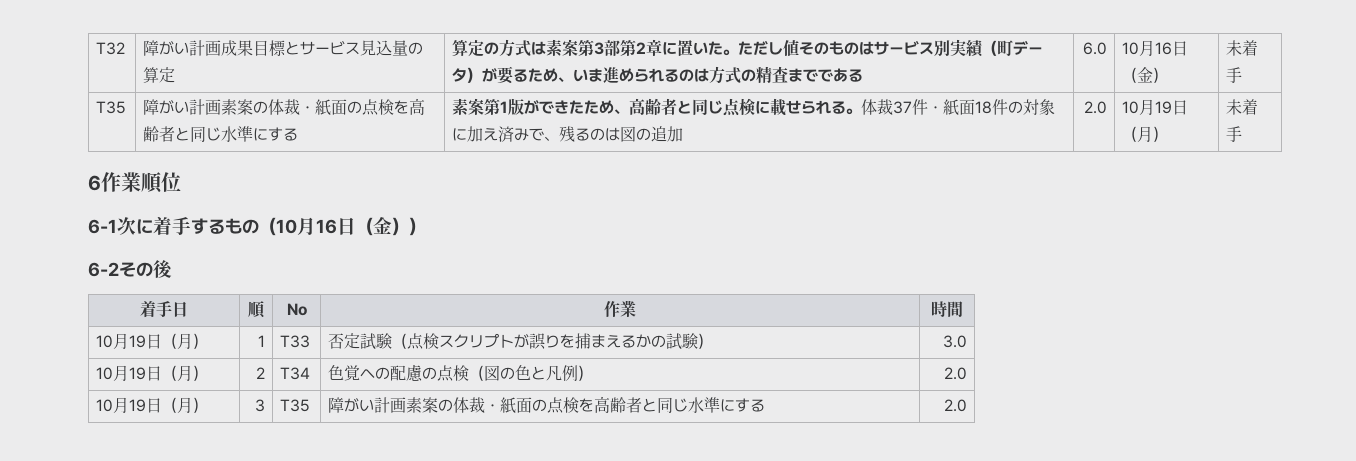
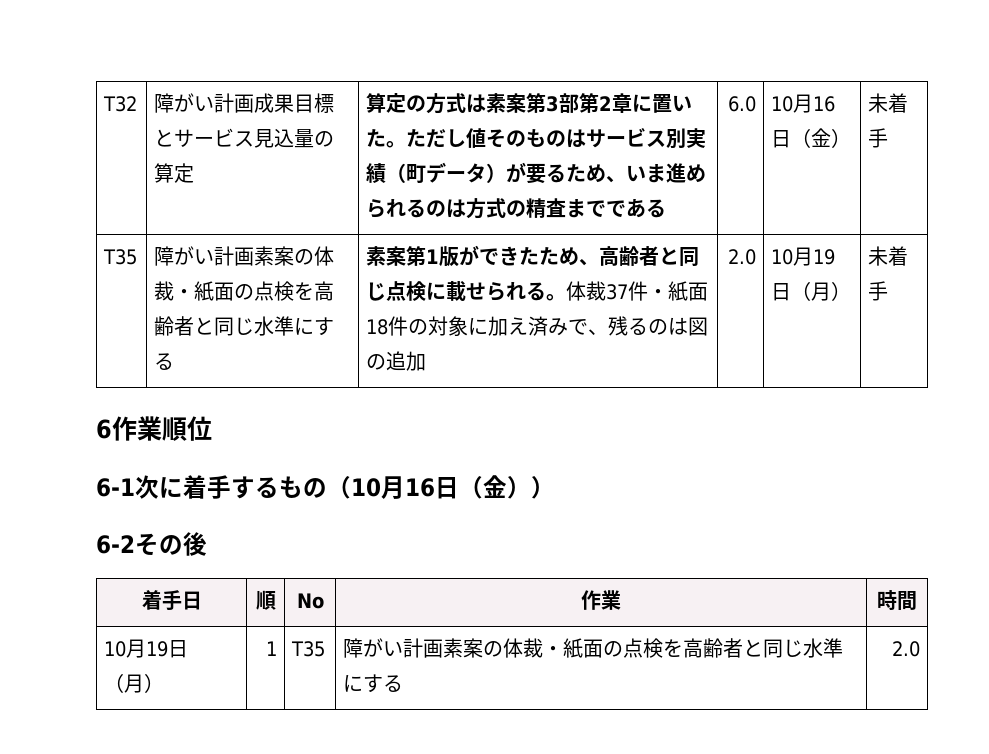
- 10月19日（月） | 1 | T33 | 否定試験（点検スクリプトが誤りを捕まえるかの試験） | 3.0
- 10月19日（月） | 2 | T34 | 色覚への配慮の点検（図の色と凡例） | 2.0
- 10月19日（月） | 3 | T35 | 障がい計画素案の体裁・紙面の点検を高齢者と同じ水準にする | 2.0
+ 10月19日（月） | 1 | T35 | 障がい計画素案の体裁・紙面の点検を高齢者と同じ水準にする | 2.0

